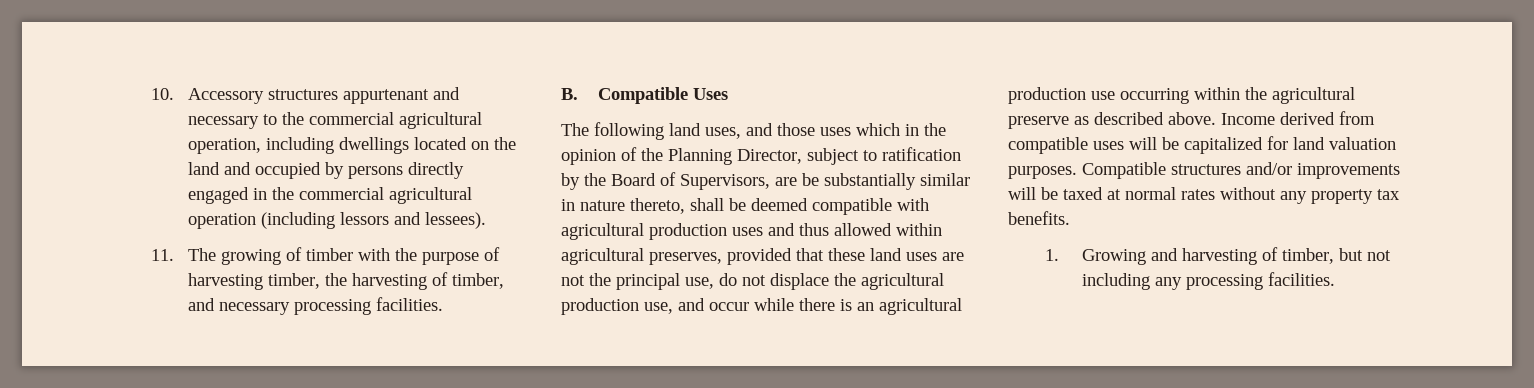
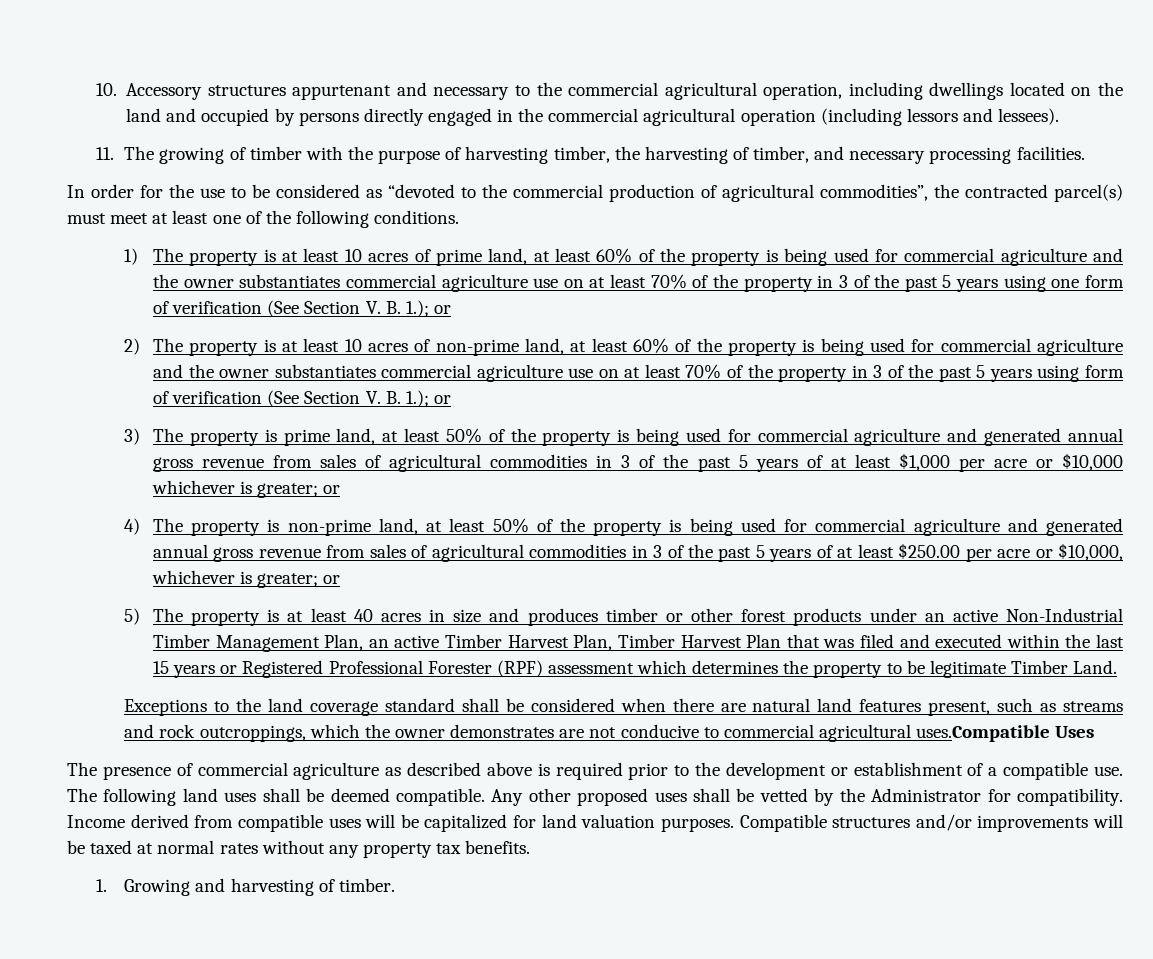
- B. Compatible Uses
- The following land uses, and those uses which in the opinion of the Planning Director, subject to ratification by the Board of Supervisors, are be substantially similar in nature thereto, shall be deemed compatible with agricultural production uses and thus allowed within agricultural preserves, provided that these land uses are not the principal use, do not displace the agricultural production use, and occur while there is an agricultural production use occurring within the agricultural preserve as described above.
+ In order for the use to be considered as “devoted to the commercial production of agricultural commodities”, the contracted parcel(s) must meet at least one of the following conditions.
+ 1) The property is at least 10 acres of prime land, at least 60% of the property is being used for commercial agriculture and the owner substantiates commercial agriculture use on at least 70% of the property in 3 of the past 5 years using one form of verification (See Section V. B. 1.); or
+ 2) The property is at least 10 acres of non-prime land, at least 60% of the property is being used for commercial agriculture and the owner substantiates commercial agriculture use on at least 70% of the property in 3 of the past 5 years using form of verification (See Section V. B. 1.); or
+ 3) The property is prime land, at least 50% of the property is being used for commercial agriculture and generated annual gross revenue from sales of agricultural commodities in 3 of the past 5 years of at least $1,000 per acre or $10,000 whichever is greater; or
+ 4) The property is non-prime land, at least 50% of the property is being used for commercial agriculture and generated annual gross revenue from sales of agricultural commodities in 3 of the past 5 years of at least $250.00 per acre or $10,000, whichever is greater; or
+ 5) The property is at least 40 acres in size and produces timber or other forest products under an active Non-Industrial Timber Management Plan, an active Timber Harvest Plan, Timber Harvest Plan that was filed and executed within the last 15 years or Registered Professional Forester (RPF) assessment which determines the property to be legitimate Timber Land.
+ Exceptions to the land coverage standard shall be considered when there are natural land features present, such as streams and rock outcroppings, which the owner demonstrates are not conducive to commercial agricultural uses.Compatible Uses
+ The presence of commercial agriculture as described above is required prior to the development or establishment of a compatible use. The following land uses shall be deemed compatible. Any other proposed uses shall be vetted by the Administrator for compatibility.
- 1. Growing and harvesting of timber, but not including any processing facilities.
+ 1. Growing and harvesting of timber.

